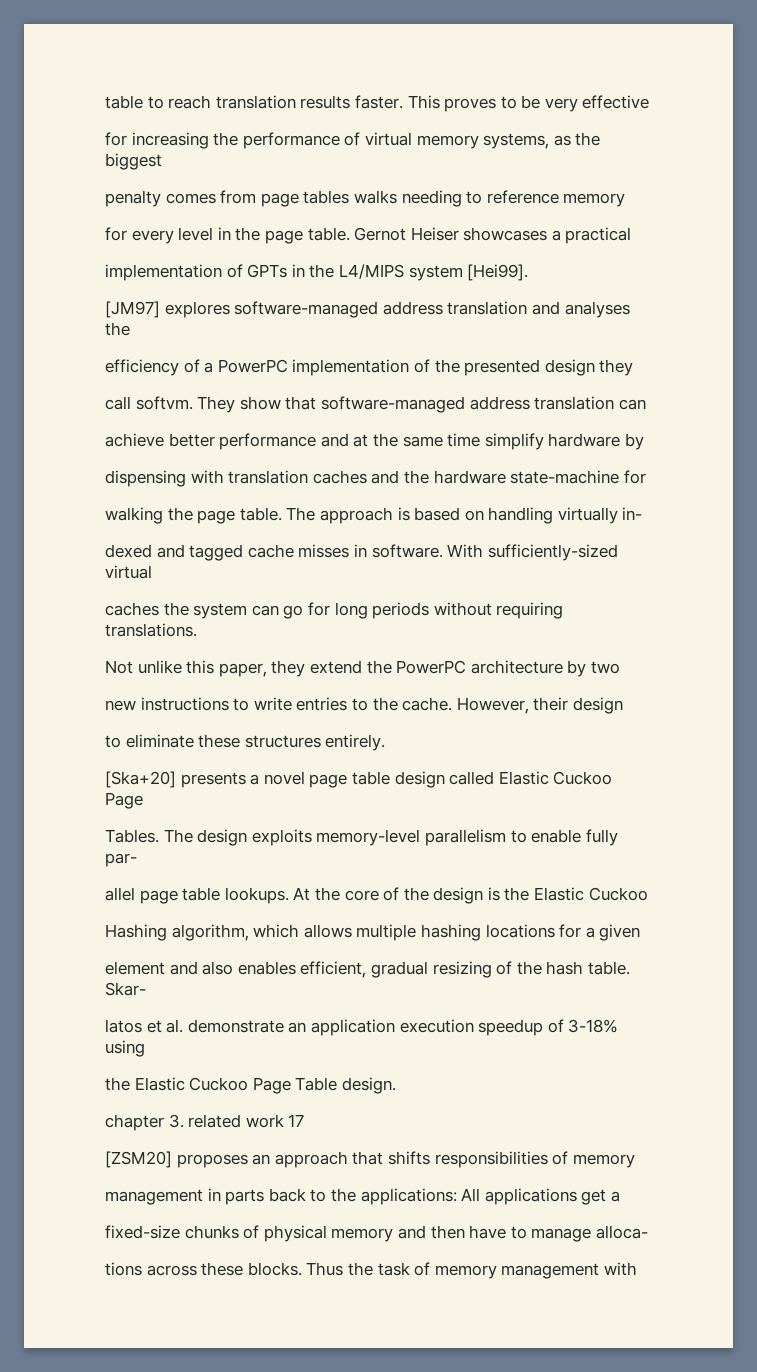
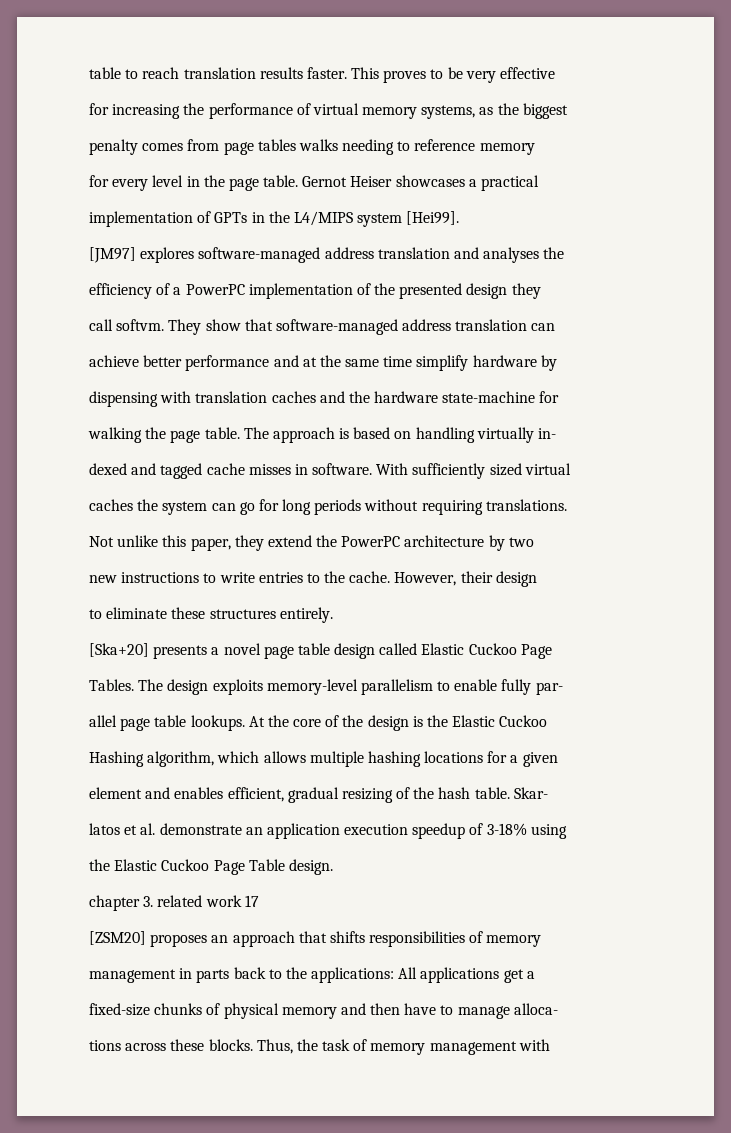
- With sufficiently-sized virtual
+ With sufficiently sized virtual
- element and also enables efficient, gradual resizing of the hash table.
+ element and enables efficient, gradual resizing of the hash table.
- Thus the task of memory management with
+ Thus, the task of memory management with

